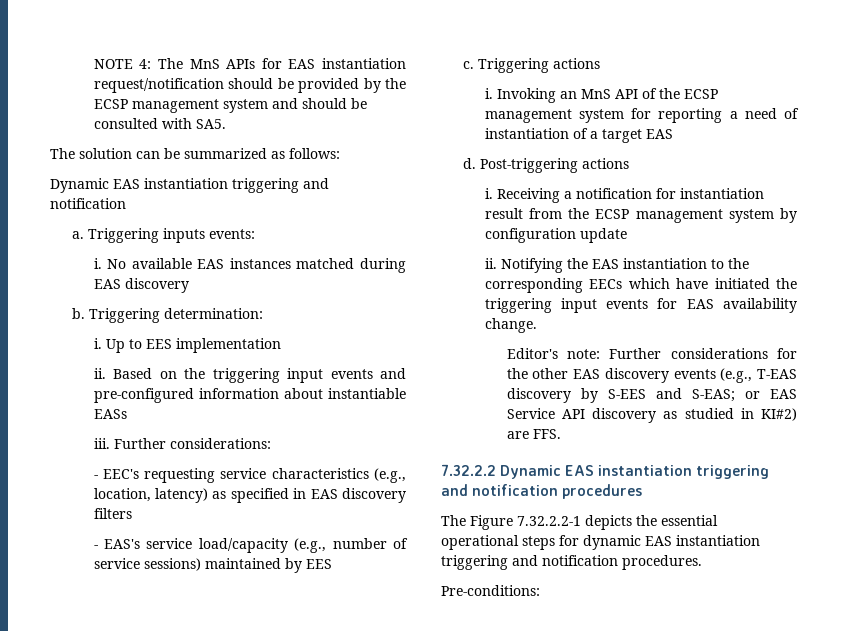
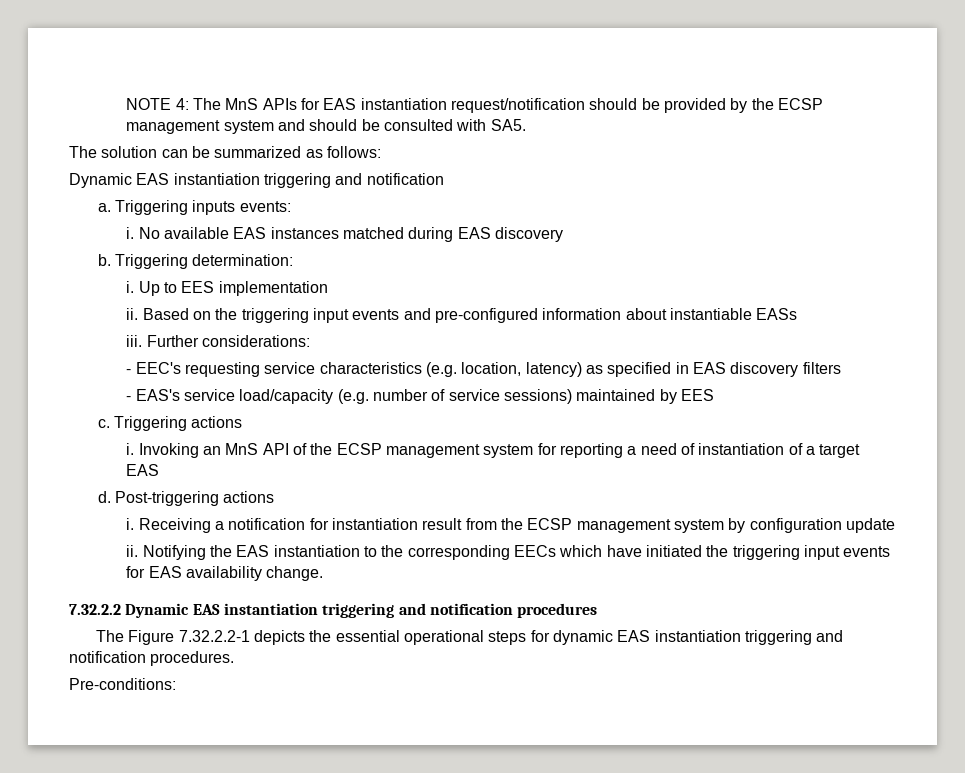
- - EEC's requesting service characteristics (e.g., location, latency) as specified in EAS discovery filters
+ - EEC's requesting service characteristics (e.g. location, latency) as specified in EAS discovery filters
- - EAS's service load/capacity (e.g., number of service sessions) maintained by EES
+ - EAS's service load/capacity (e.g. number of service sessions) maintained by EES
- Editor's note: Further considerations for the other EAS discovery events (e.g., T-EAS discovery by S-EES and S-EAS; or EAS Service API discovery as studied in KI#2) are FFS.

